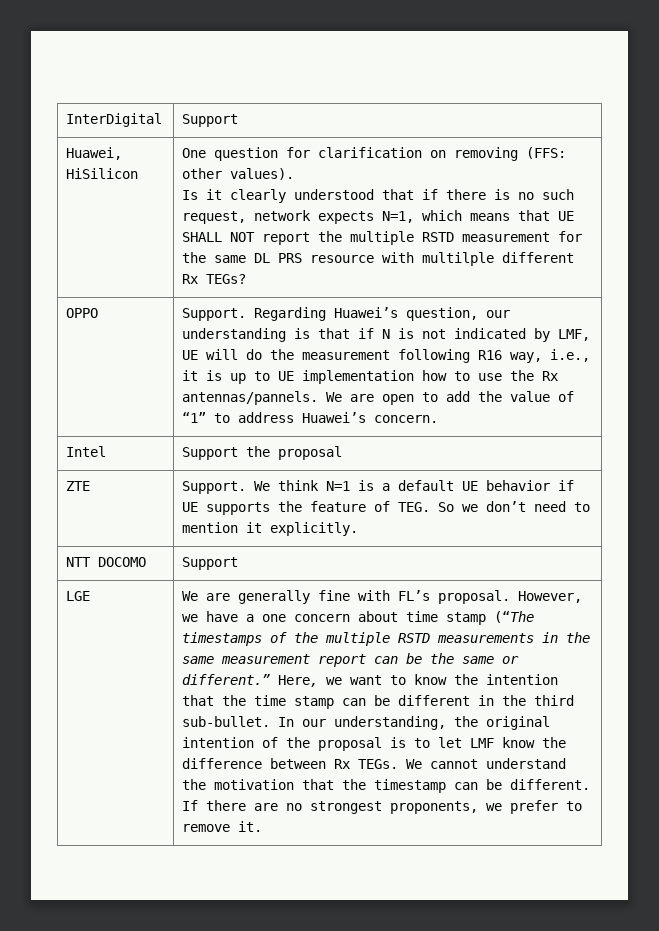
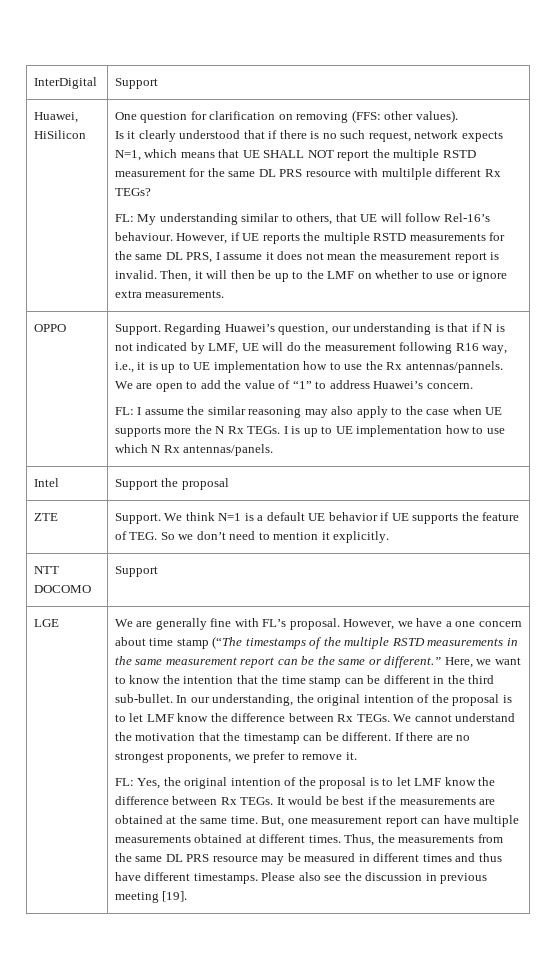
+ FL: My understanding similar to others, that UE will follow Rel-16’s behaviour. However, if UE reports the multiple RSTD measurements for the same DL PRS, I assume it does not mean the measurement report is invalid. Then, it will then be up to the LMF on whether to use or ignore extra measurements.
+ FL: I assume the similar reasoning may also apply to the case when UE supports more the N Rx TEGs. I is up to UE implementation how to use which N Rx antennas/panels.
+ FL: Yes, the original intention of the proposal is to let LMF know the difference between Rx TEGs. It would be best if the measurements are obtained at the same time. But, one measurement report can have multiple measurements obtained at different times. Thus, the measurements from the same DL PRS resource may be measured in different times and thus have different timestamps. Please also see the discussion in previous meeting [19].

